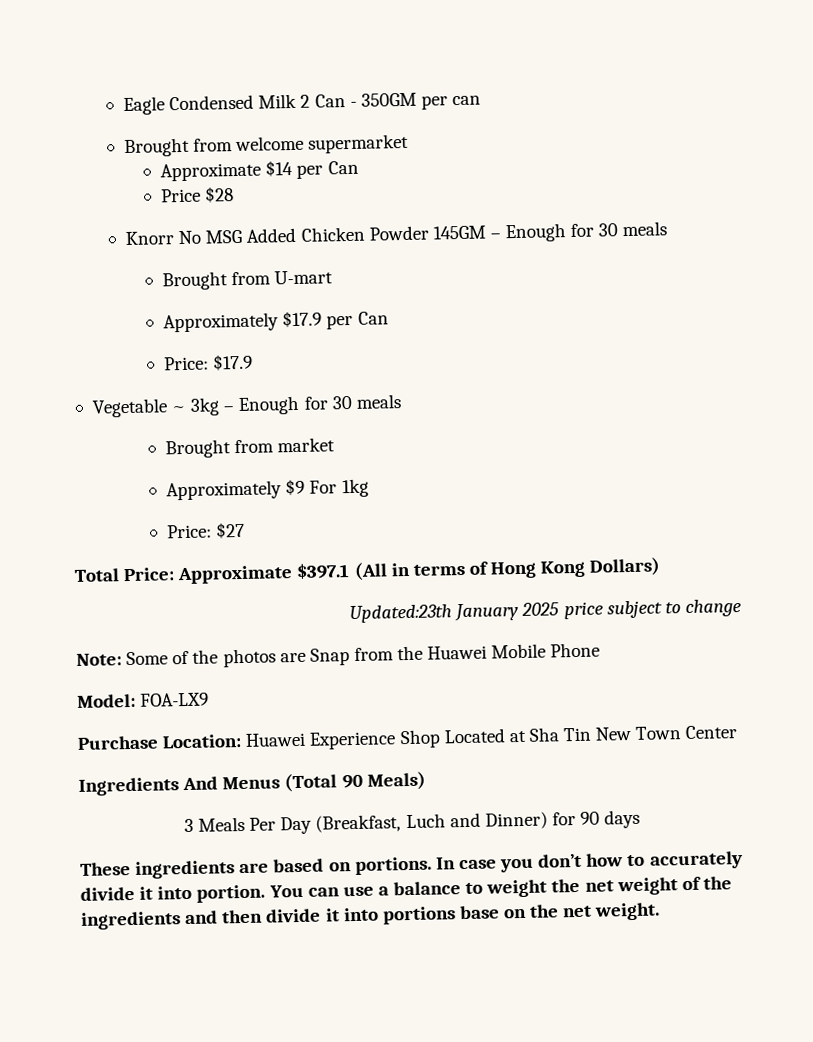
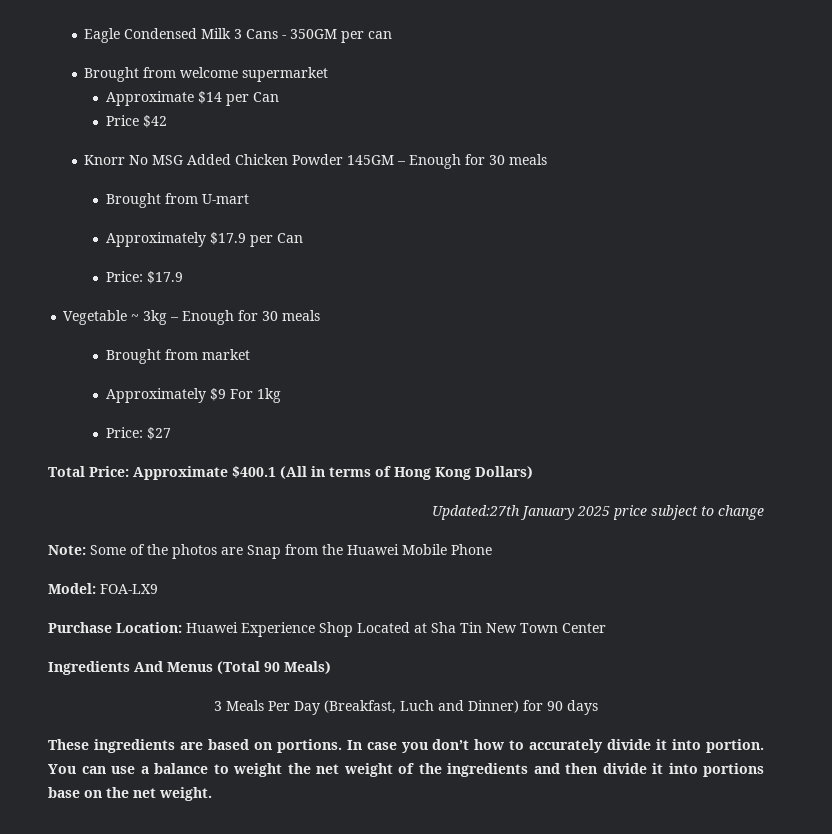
- Eagle Condensed Milk 2 Can - 350GM per can
+ Eagle Condensed Milk 3 Cans - 350GM per can
- Price $28
+ Price $42
- Total Price: Approximate $397.1 (All in terms of Hong Kong Dollars)
+ Total Price: Approximate $400.1 (All in terms of Hong Kong Dollars)
- Updated:23th January 2025 price subject to change
+ Updated:27th January 2025 price subject to change

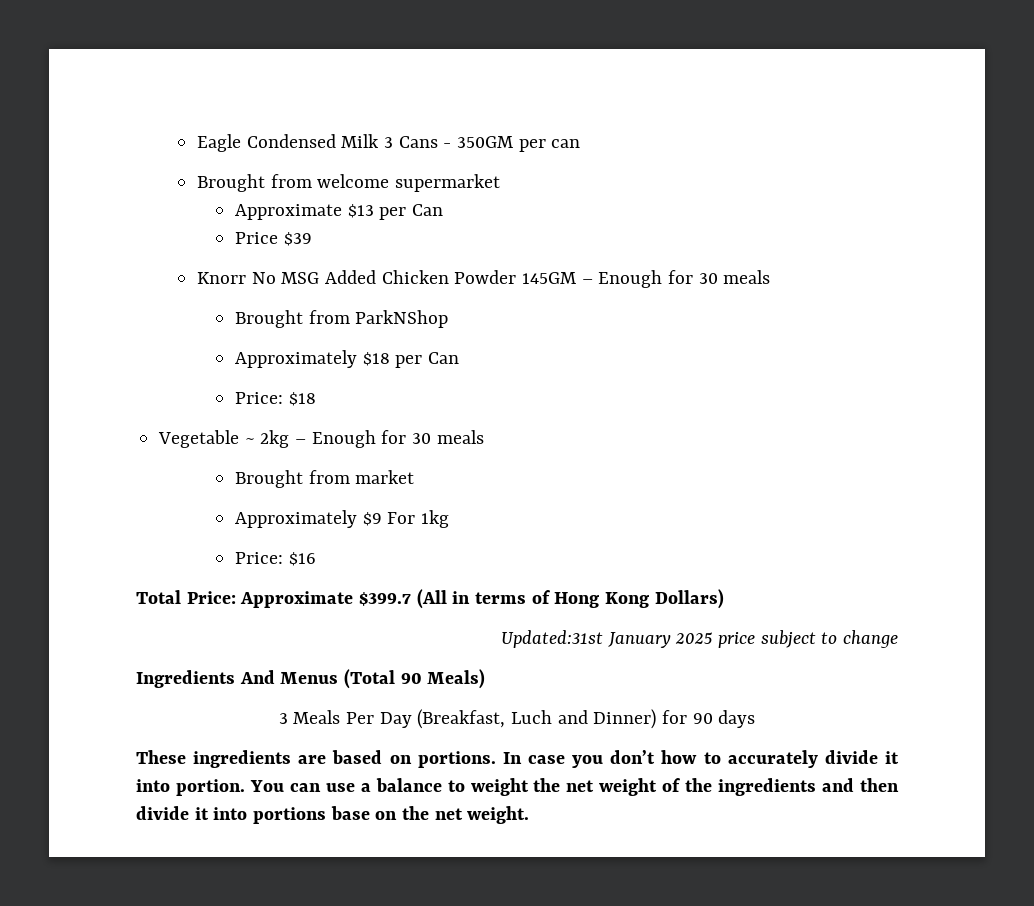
- Approximate $14 per Can
+ Approximate $13 per Can
- Price $42
+ Price $39
- Brought from U-mart
- Approximately $17.9 per Can
+ Brought from ParkNShop
+ Approximately $18 per Can
- Price: $17.9
+ Price: $18
- Vegetable ~ 3kg – Enough for 30 meals
+ Vegetable ~ 2kg – Enough for 30 meals
- Price: $27
+ Price: $16
- Total Price: Approximate $400.1 (All in terms of Hong Kong Dollars)
+ Total Price: Approximate $399.7 (All in terms of Hong Kong Dollars)
- Updated:27th January 2025 price subject to change
+ Updated:31st January 2025 price subject to change
- Note: Some of the photos are Snap from the Huawei Mobile Phone
- Model: FOA-LX9
- Purchase Location: Huawei Experience Shop Located at Sha Tin New Town Center

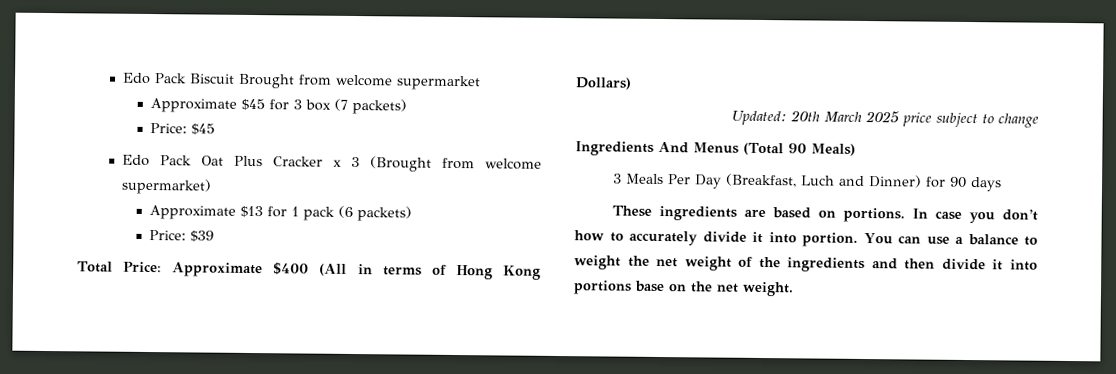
- Eagle Condensed Milk 3 Cans - 350GM per can
- Brought from welcome supermarket
+ Edo Pack Biscuit Brought from welcome supermarket
- Approximate $13 per Can
- Price $39
- Knorr No MSG Added Chicken Powder 145GM – Enough for 30 meals
- Brought from ParkNShop
- Approximately $18 per Can
- Price: $18
- Vegetable ~ 2kg – Enough for 30 meals
- Brought from market
- Approximately $9 For 1kg
- Price: $16
+ Approximate $45 for 3 box (7 packets)
+ Price: $45
+ Edo Pack Oat Plus Cracker x 3 (Brought from welcome supermarket)
+ Approximate $13 for 1 pack (6 packets)
+ Price: $39
- Total Price: Approximate $399.7 (All in terms of Hong Kong Dollars)
+ Total Price: Approximate $400 (All in terms of Hong Kong Dollars)
- Updated:31st January 2025 price subject to change
+ Updated: 20th March 2025 price subject to change

